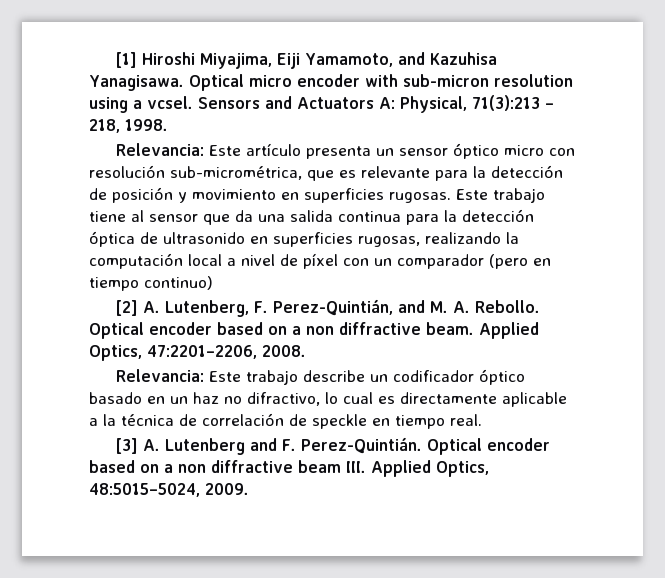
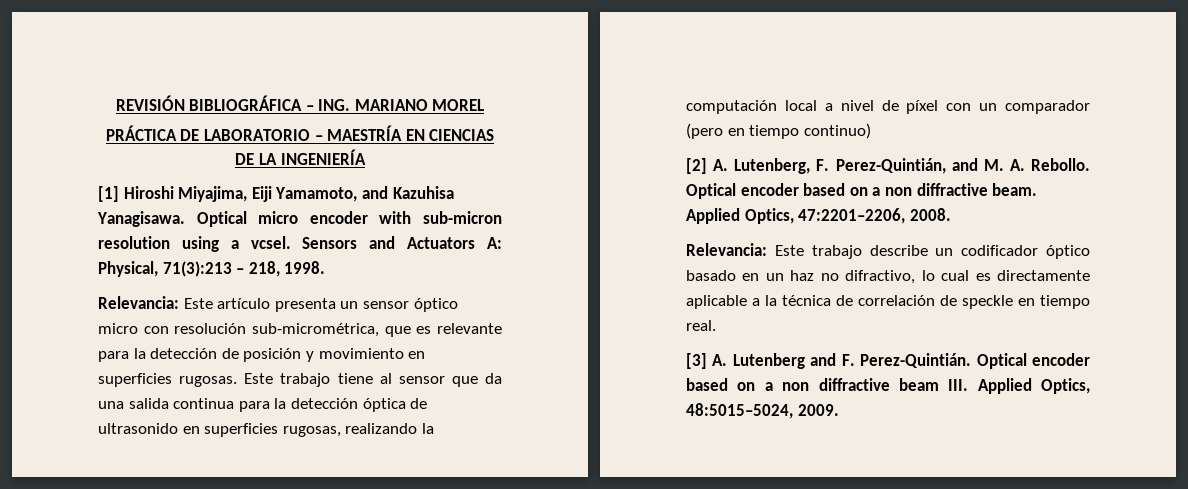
+ REVISIÓN BIBLIOGRÁFICA – ING. MARIANO MOREL
+ PRÁCTICA DE LABORATORIO – MAESTRÍA EN CIENCIAS DE LA INGENIERÍA

